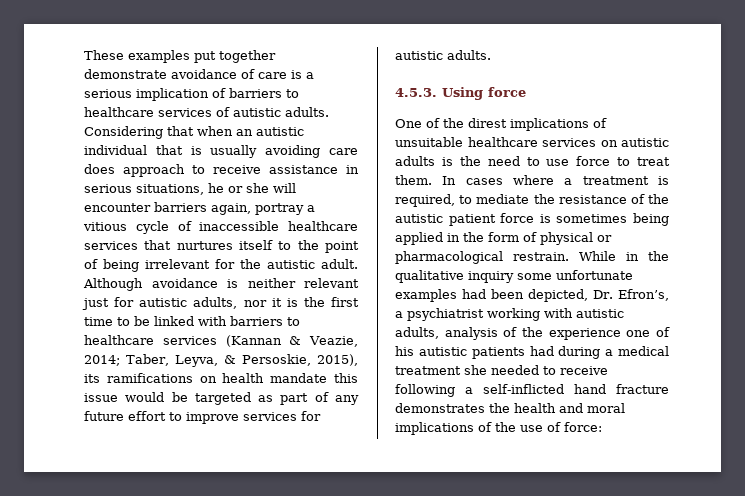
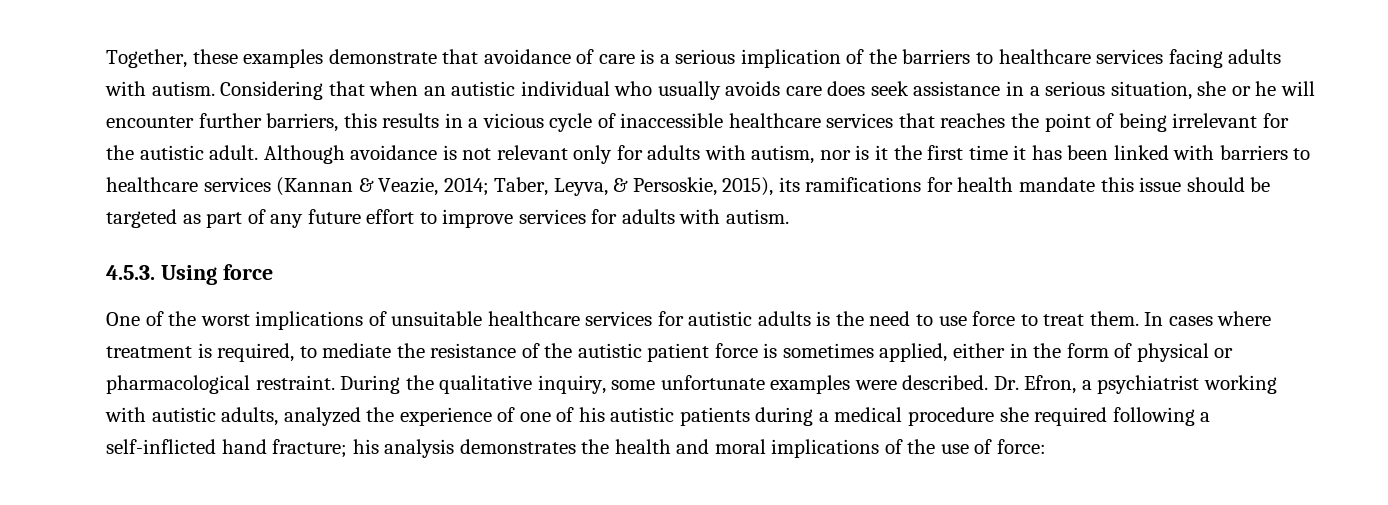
- These examples put together demonstrate avoidance of care is a serious implication of barriers to healthcare services of autistic adults.
+ Together, these examples demonstrate that avoidance of care is a serious implication of the barriers to healthcare services facing adults with autism.
- Considering that when an autistic individual that is usually avoiding care does approach to receive assistance in serious situations, he or she will encounter barriers again, portray a vitious cycle of inaccessible healthcare services that nurtures itself to the point of being irrelevant for the autistic adult.
+ Considering that when an autistic individual who usually avoids care does seek assistance in a serious situation, she or he will encounter further barriers, this results in a vicious cycle of inaccessible healthcare services that reaches the point of being irrelevant for the autistic adult.
- Although avoidance is neither relevant just for autistic adults, nor it is the first time to be linked with barriers to healthcare services (Kannan & Veazie, 2014; Taber, Leyva, & Persoskie, 2015), its ramifications on health mandate this issue would be targeted as part of any future effort to improve services for autistic adults.
+ Although avoidance is not relevant only for adults with autism, nor is it the first time it has been linked with barriers to healthcare services (Kannan & Veazie, 2014; Taber, Leyva, & Persoskie, 2015), its ramifications for health mandate this issue should be targeted as part of any future effort to improve services for adults with autism.
- One of the direst implications of unsuitable healthcare services on autistic adults is the need to use force to treat them.
+ One of the worst implications of unsuitable healthcare services for autistic adults is the need to use force to treat them.
- In cases where a treatment is required, to mediate the resistance of the autistic patient force is sometimes being applied in the form of physical or pharmacological restrain. While in the qualitative inquiry some unfortunate examples had been depicted, Dr. Efron’s, a psychiatrist working with autistic adults, analysis of the experience one of his autistic patients had during a medical treatment she needed to receive following a self-inflicted hand fracture demonstrates the health and moral implications of the use of force:
+ In cases where treatment is required, to mediate the resistance of the autistic patient force is sometimes applied, either in the form of physical or pharmacological restraint. During the qualitative inquiry, some unfortunate examples were described. Dr. Efron, a psychiatrist working with autistic adults, analyzed the experience of one of his autistic patients during a medical procedure she required following a self-inflicted hand fracture; his analysis demonstrates the health and moral implications of the use of force:

